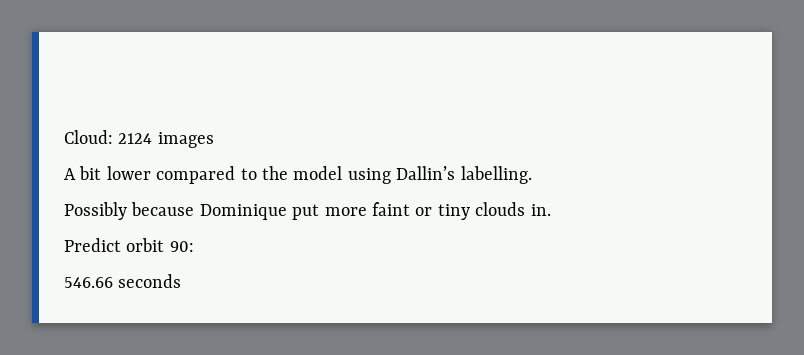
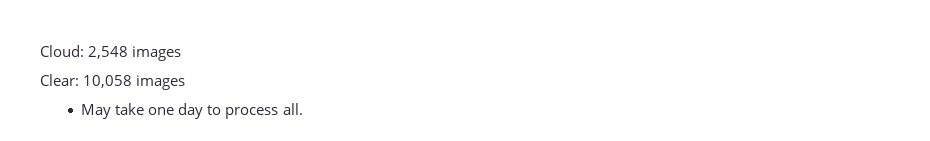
- Cloud: 2124 images
- A bit lower compared to the model using Dallin’s labelling.
- Possibly because Dominique put more faint or tiny clouds in.
- Predict orbit 90:
- 546.66 seconds
+ Cloud: 2,548 images
+ Clear: 10,058 images
+ May take one day to process all.

